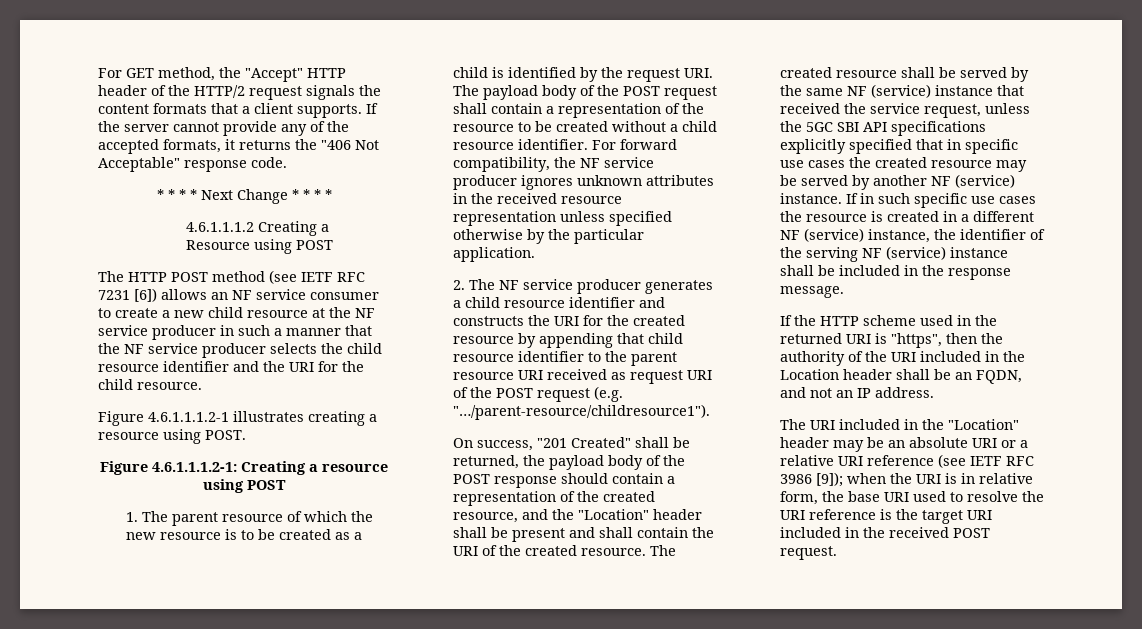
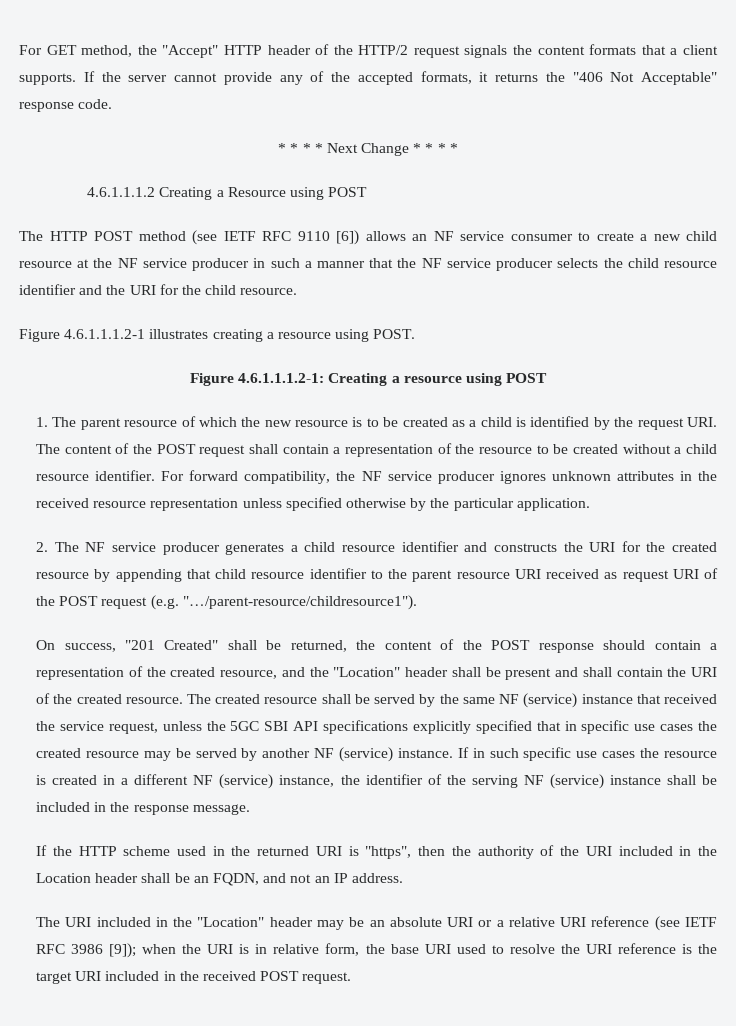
- The HTTP POST method (see IETF RFC 7231 [6]) allows an NF service consumer to create a new child resource at the NF service producer in such a manner that the NF service producer selects the child resource identifier and the URI for the child resource.
+ The HTTP POST method (see IETF RFC 9110 [6]) allows an NF service consumer to create a new child resource at the NF service producer in such a manner that the NF service producer selects the child resource identifier and the URI for the child resource.
- 1. The parent resource of which the new resource is to be created as a child is identified by the request URI. The payload body of the POST request shall contain a representation of the resource to be created without a child resource identifier.
+ 1. The parent resource of which the new resource is to be created as a child is identified by the request URI. The content of the POST request shall contain a representation of the resource to be created without a child resource identifier.
- On success, "201 Created" shall be returned, the payload body of the POST response should contain a representation of the created resource, and the "Location" header shall be present and shall contain the URI of the created resource.
+ On success, "201 Created" shall be returned, the content of the POST response should contain a representation of the created resource, and the "Location" header shall be present and shall contain the URI of the created resource.

